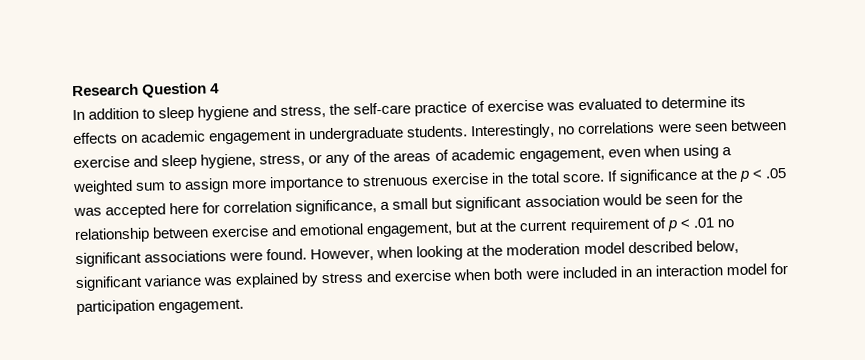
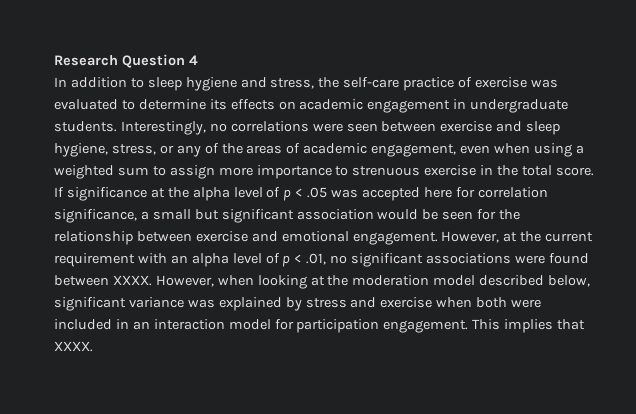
- If significance at the p < .05 was accepted here for correlation significance, a small but significant association would be seen for the relationship between exercise and emotional engagement, but at the current requirement of p < .01 no significant associations were found.
+ If significance at the alpha level of p < .05 was accepted here for correlation significance, a small but significant association would be seen for the relationship between exercise and emotional engagement. However, at the current requirement with an alpha level of p < .01, no significant associations were found between XXXX.
+ This implies that XXXX.

